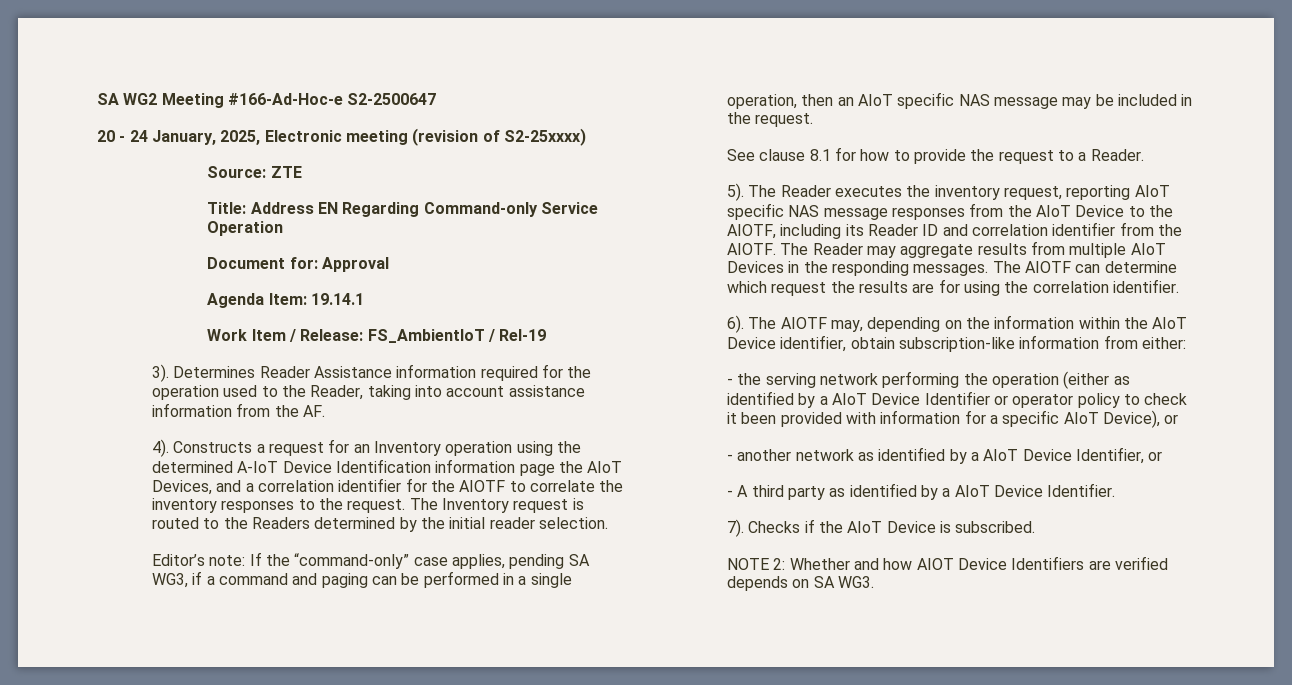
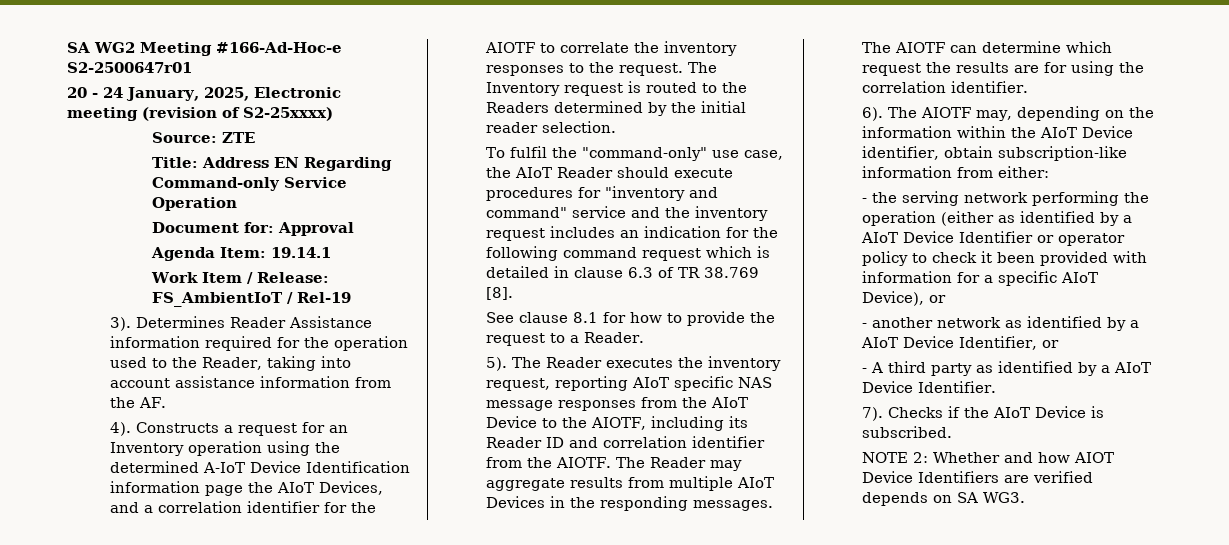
- SA WG2 Meeting #166-Ad-Hoc-e S2-2500647
+ SA WG2 Meeting #166-Ad-Hoc-e S2-2500647r01
- Editor’s note: If the “command-only” case applies, pending SA WG3, if a command and paging can be performed in a single operation, then an AIoT specific NAS message may be included in the request.
+ To fulfil the "command-only" use case, the AIoT Reader should execute procedures for "inventory and command" service and the inventory request includes an indication for the following command request which is detailed in clause 6.3 of TR 38.769 [8].

